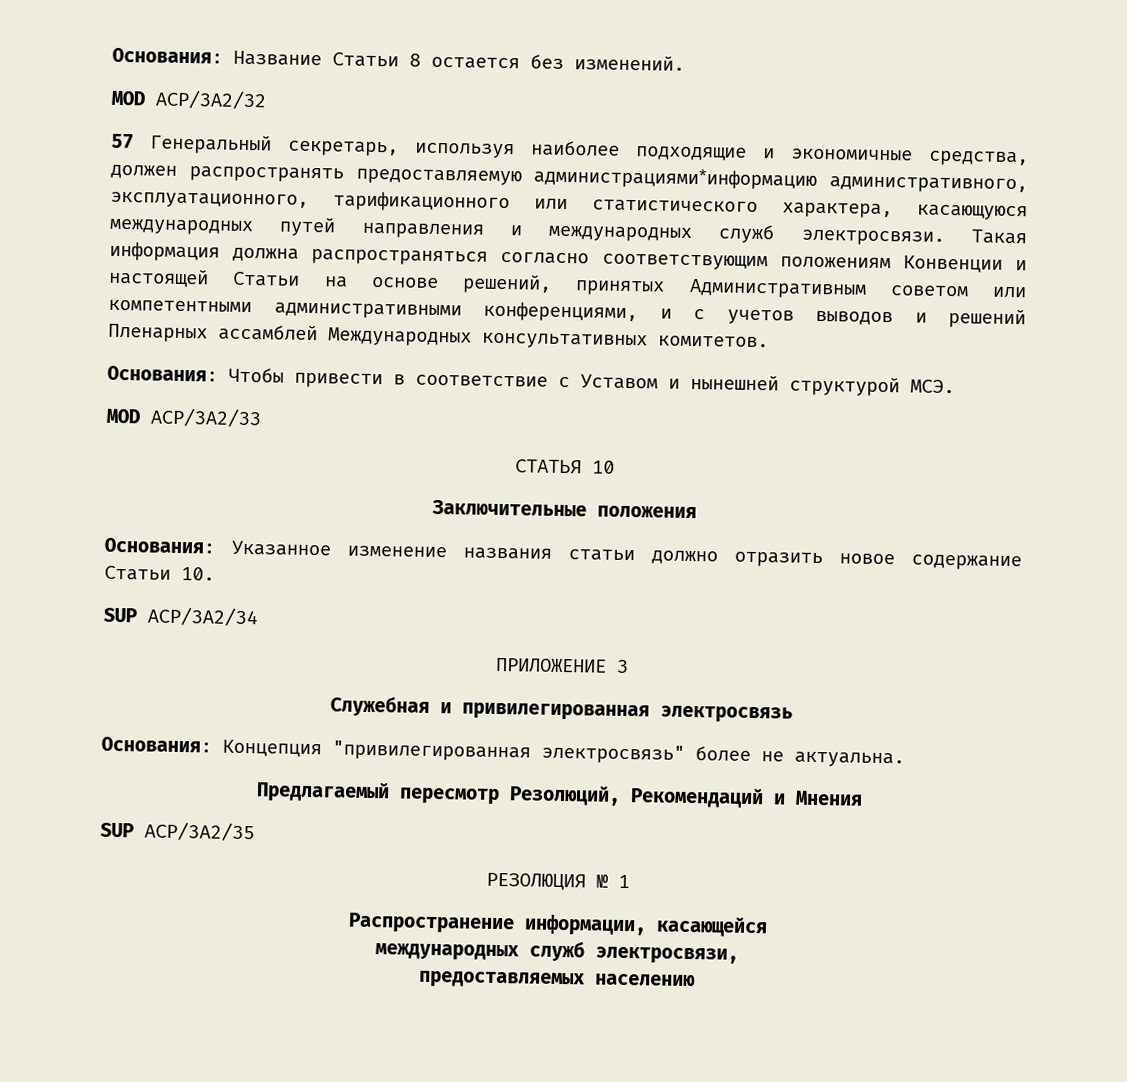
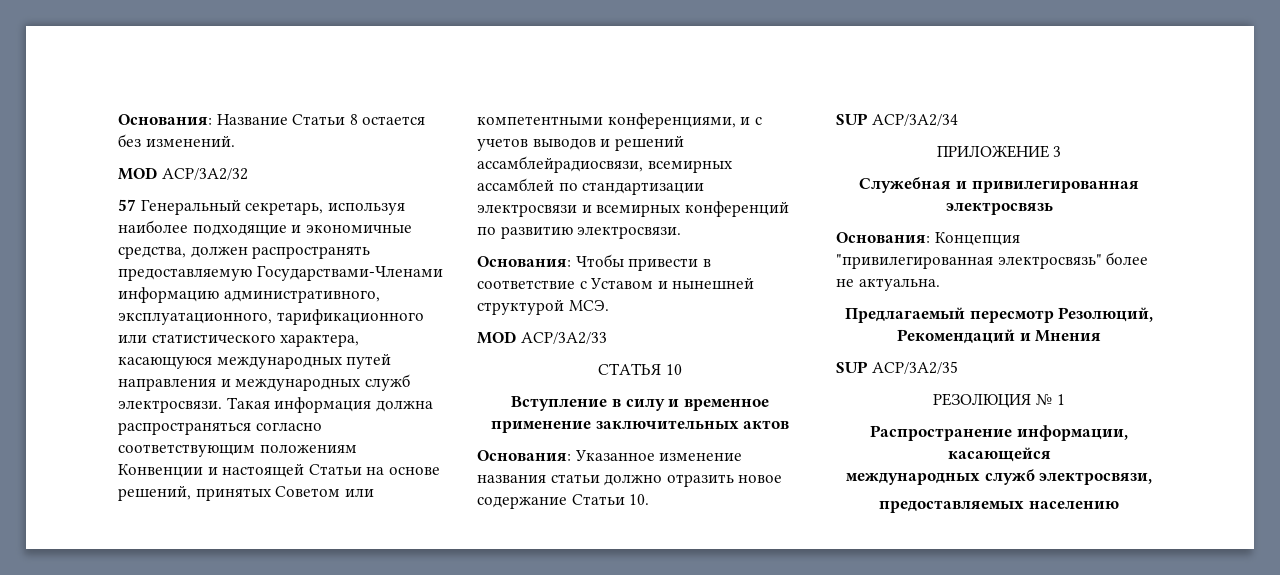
- 57 Генеральный секретарь, используя наиболее подходящие и экономичные средства, должен распространять предоставляемую администрациями*информацию административного, эксплуатационного, тарификационного или статистического характера, касающуюся международных путей направления и международных служб электросвязи.
+ 57 Генеральный секретарь, используя наиболее подходящие и экономичные средства, должен распространять предоставляемую Государствами-Членами информацию административного, эксплуатационного, тарификационного или статистического характера, касающуюся международных путей направления и международных служб электросвязи.
- Такая информация должна распространяться согласно соответствующим положениям Конвенции и настоящей Статьи на основе решений, принятых Административным советом или компетентными административными конференциями, и с учетов выводов и решений Пленарных ассамблей Международных консультативных комитетов.
+ Такая информация должна распространяться согласно соответствующим положениям Конвенции и настоящей Статьи на основе решений, принятых Советом или компетентными конференциями, и с учетов выводов и решений ассамблейрадиосвязи, всемирных ассамблей по стандартизации электросвязи и всемирных конференций по развитию электросвязи.
- Заключительные положения
+ Вступление в силу и временное применение заключительных актов

